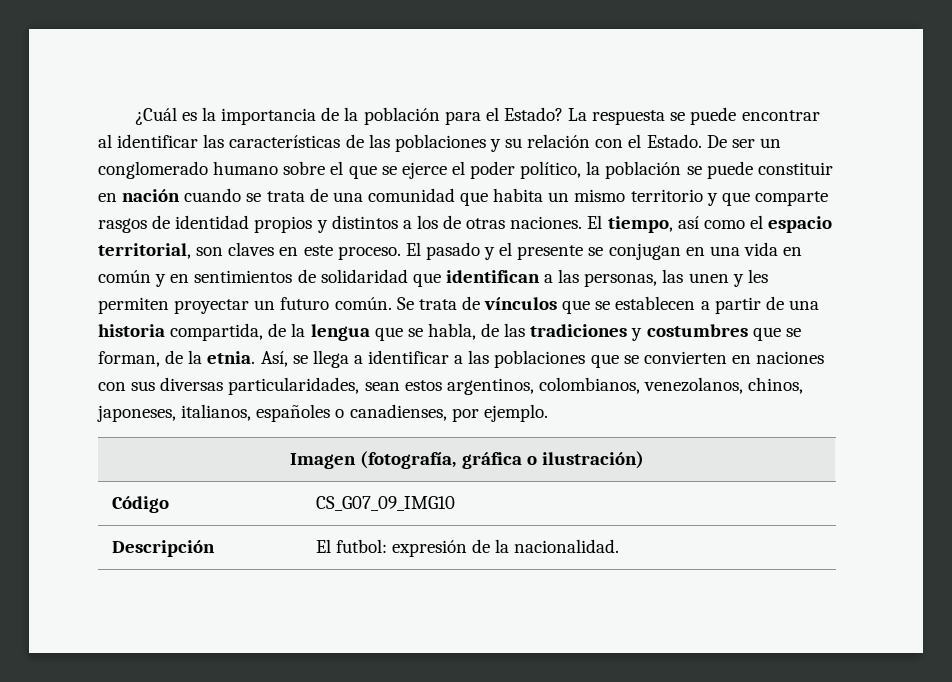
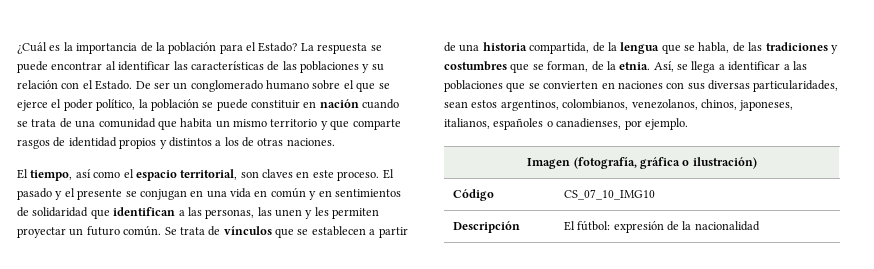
- De ser un conglomerado humano sobre el que se ejerce el poder político, la población se puede constituir en nación cuando se trata de una comunidad que habita un mismo territorio y que comparte rasgos de identidad propios y distintos a los de otras naciones. El tiempo, así como el espacio territorial, son claves en este proceso.
+ De ser un conglomerado humano sobre el que se ejerce el poder político, la población se puede constituir en nación cuando se trata de una comunidad que habita un mismo territorio y que comparte rasgos de identidad propios y distintos a los de otras naciones.
+ El tiempo, así como el espacio territorial, son claves en este proceso.
- Código | CS_G07_09_IMG10
+ Código | CS_07_10_IMG10
- Descripción | El futbol: expresión de la nacionalidad.
+ Descripción | El fútbol: expresión de la nacionalidad

